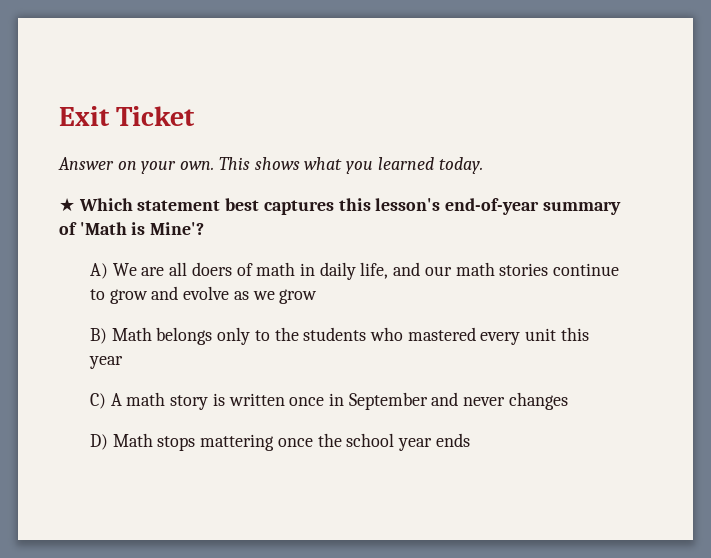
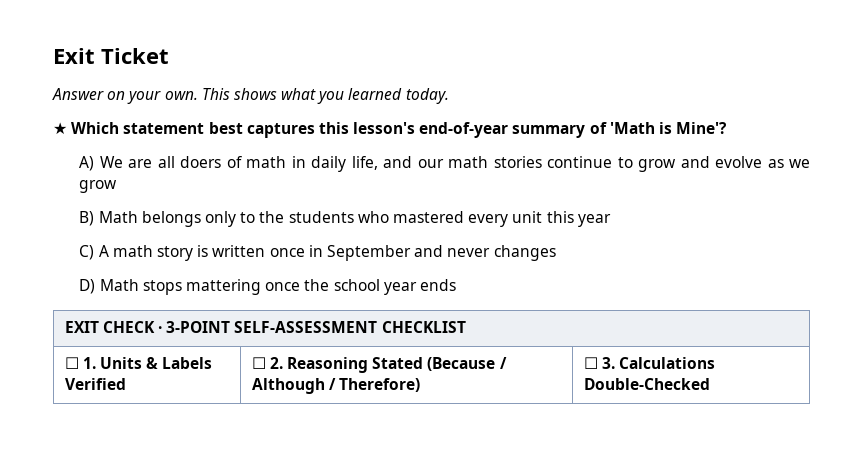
+ EXIT CHECK · 3-POINT SELF-ASSESSMENT CHECKLIST
+ ☐ 1. Units & Labels Verified | ☐ 2. Reasoning Stated (Because / Although / Therefore) | ☐ 3. Calculations Double-Checked

